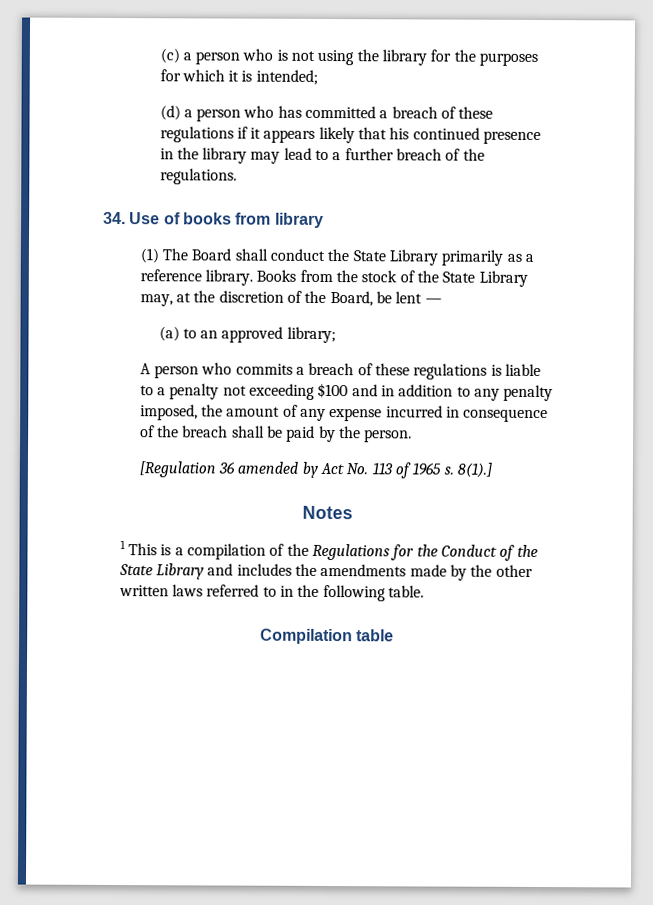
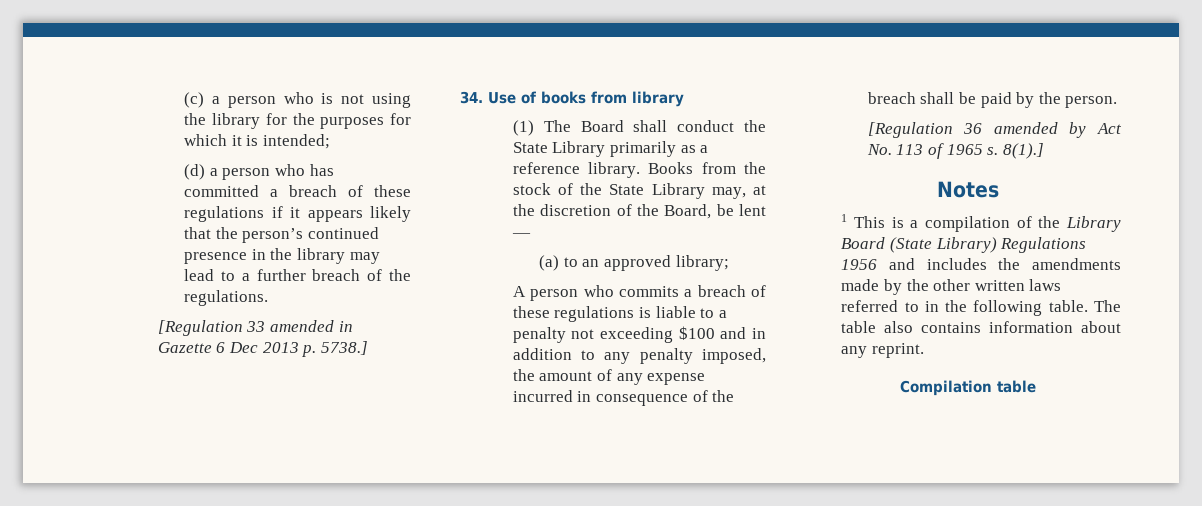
- (d) a person who has committed a breach of these regulations if it appears likely that his continued presence in the library may lead to a further breach of the regulations.
+ (d) a person who has committed a breach of these regulations if it appears likely that the person’s continued presence in the library may lead to a further breach of the regulations.
+ [Regulation 33 amended in Gazette 6 Dec 2013 p. 5738.]
- 1 This is a compilation of the Regulations for the Conduct of the State Library and includes the amendments made by the other written laws referred to in the following table.
+ 1 This is a compilation of the Library Board (State Library) Regulations 1956 and includes the amendments made by the other written laws referred to in the following table. The table also contains information about any reprint.

